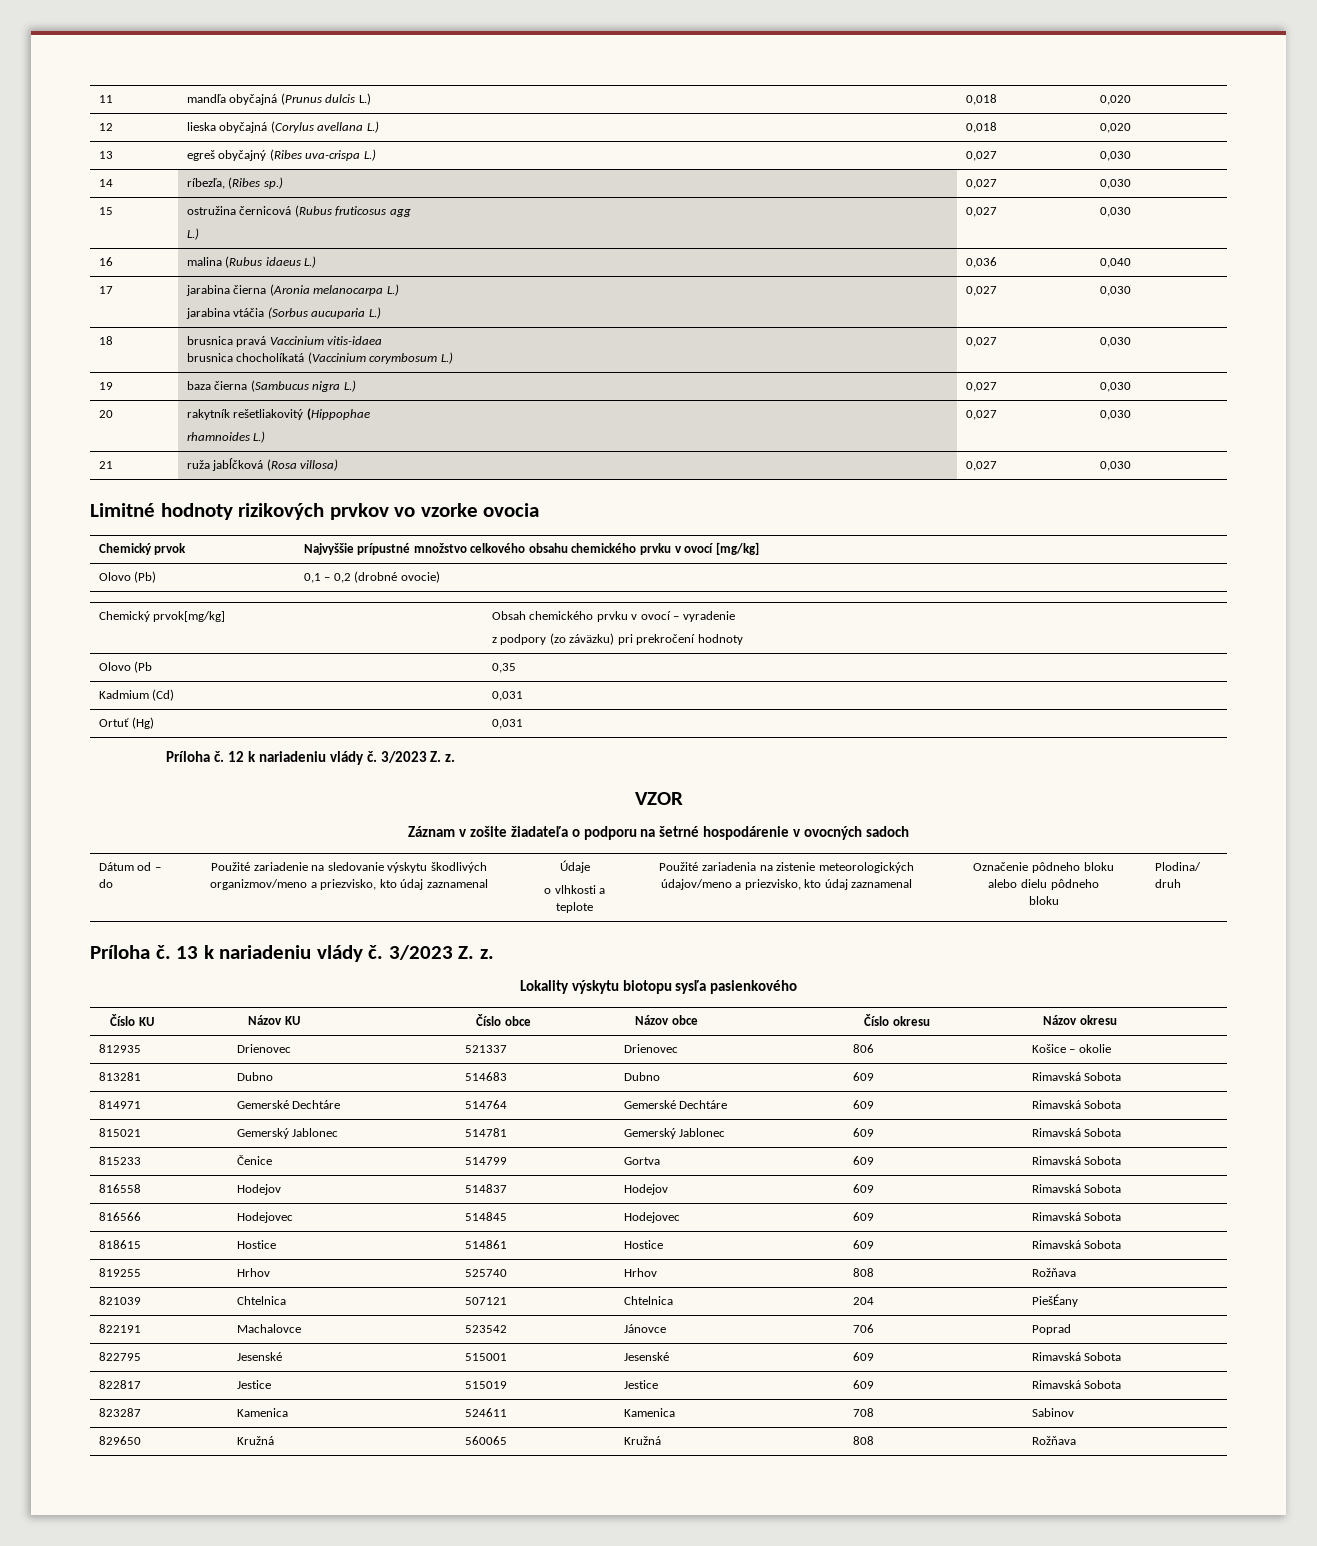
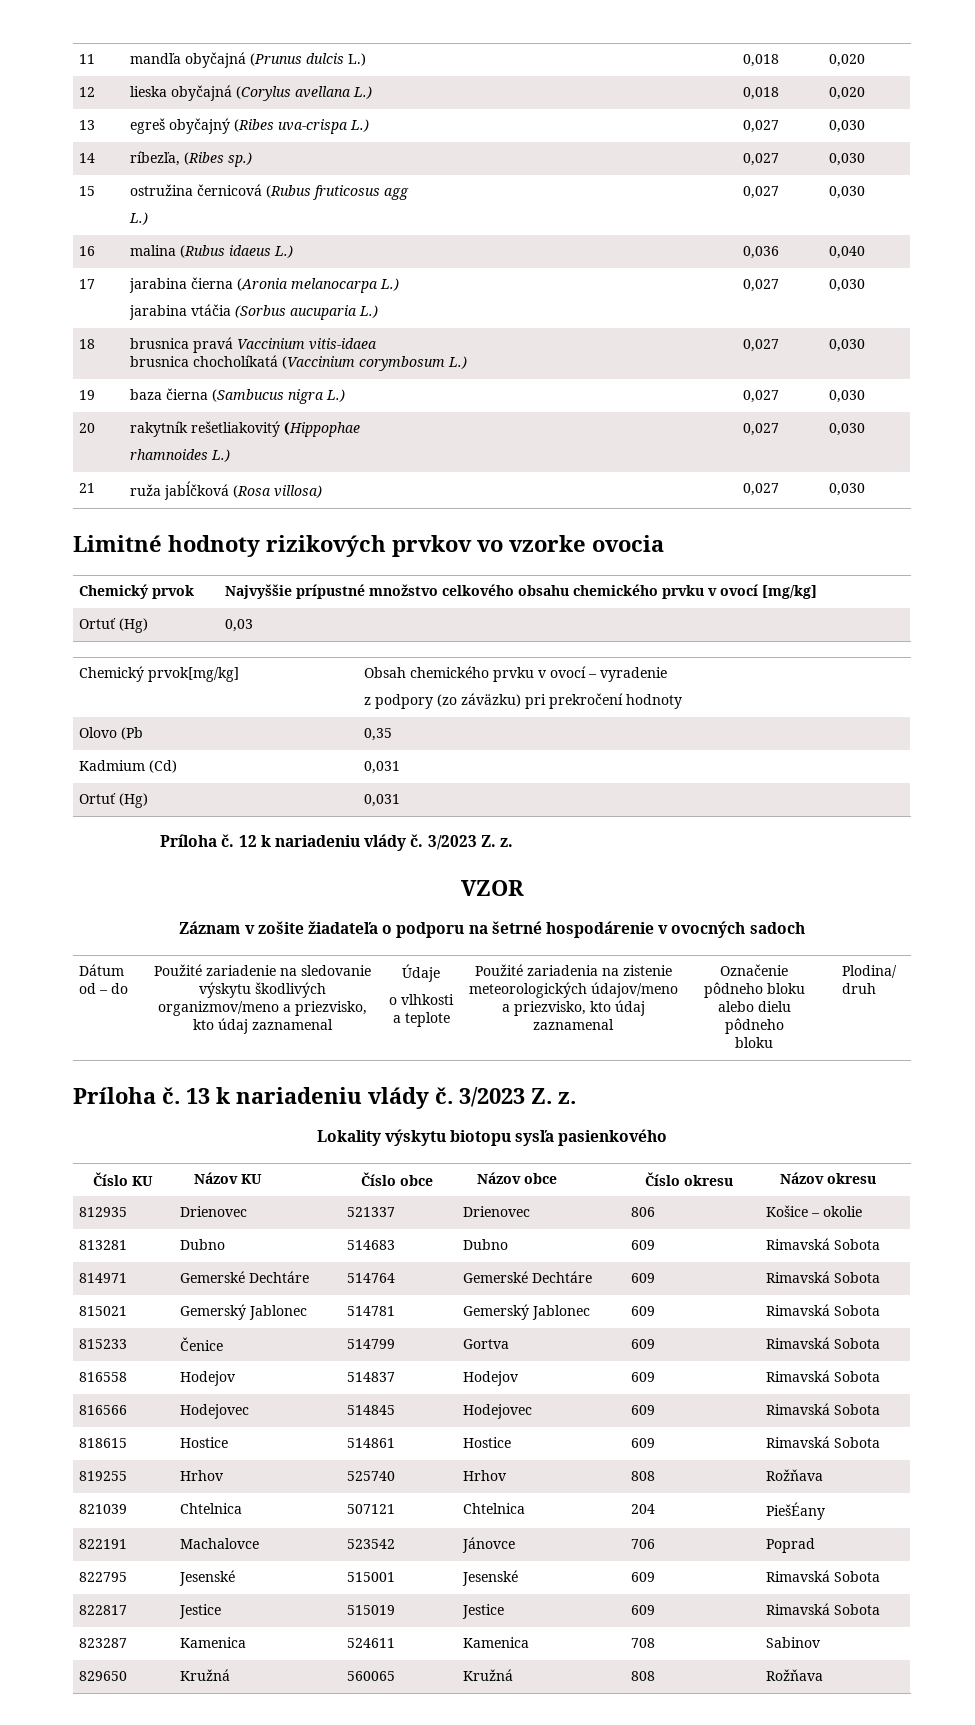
- Olovo (Pb) | 0,1 – 0,2 (drobné ovocie)
+ Ortuť (Hg) | 0,03

